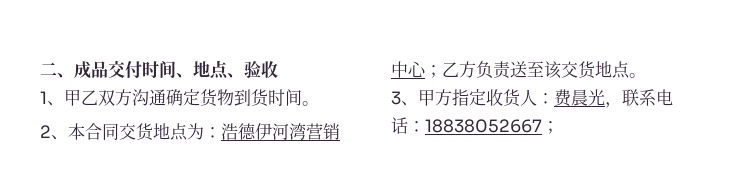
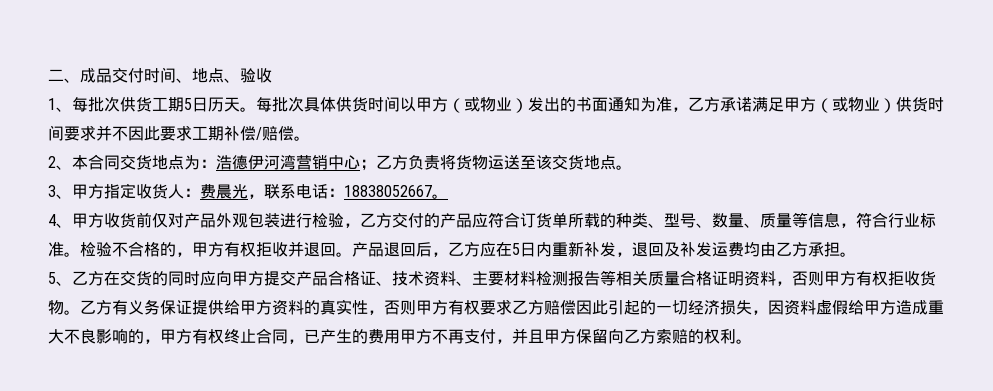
- 1、甲乙双方沟通确定货物到货时间。
+ 1、每批次供货工期5日历天。每批次具体供货时间以甲方（或物业）发出的书面通知为准，乙方承诺满足甲方（或物业）供货时间要求并不因此要求工期补偿/赔偿。
- 2、本合同交货地点为：浩德伊河湾营销中心；乙方负责送至该交货地点。
+ 2、本合同交货地点为：浩德伊河湾营销中心；乙方负责将货物运送至该交货地点。
- 3、甲方指定收货人：费晨光，联系电话：18838052667；
+ 3、甲方指定收货人：费晨光，联系电话：18838052667。
+ 4、甲方收货前仅对产品外观包装进行检验，乙方交付的产品应符合订货单所载的种类、型号、数量、质量等信息，符合行业标准。检验不合格的，甲方有权拒收并退回。产品退回后，乙方应在5日内重新补发，退回及补发运费均由乙方承担。
+ 5、乙方在交货的同时应向甲方提交产品合格证、技术资料、主要材料检测报告等相关质量合格证明资料，否则甲方有权拒收货物。乙方有义务保证提供给甲方资料的真实性，否则甲方有权要求乙方赔偿因此引起的一切经济损失，因资料虚假给甲方造成重大不良影响的，甲方有权终止合同，已产生的费用甲方不再支付，并且甲方保留向乙方索赔的权利。

